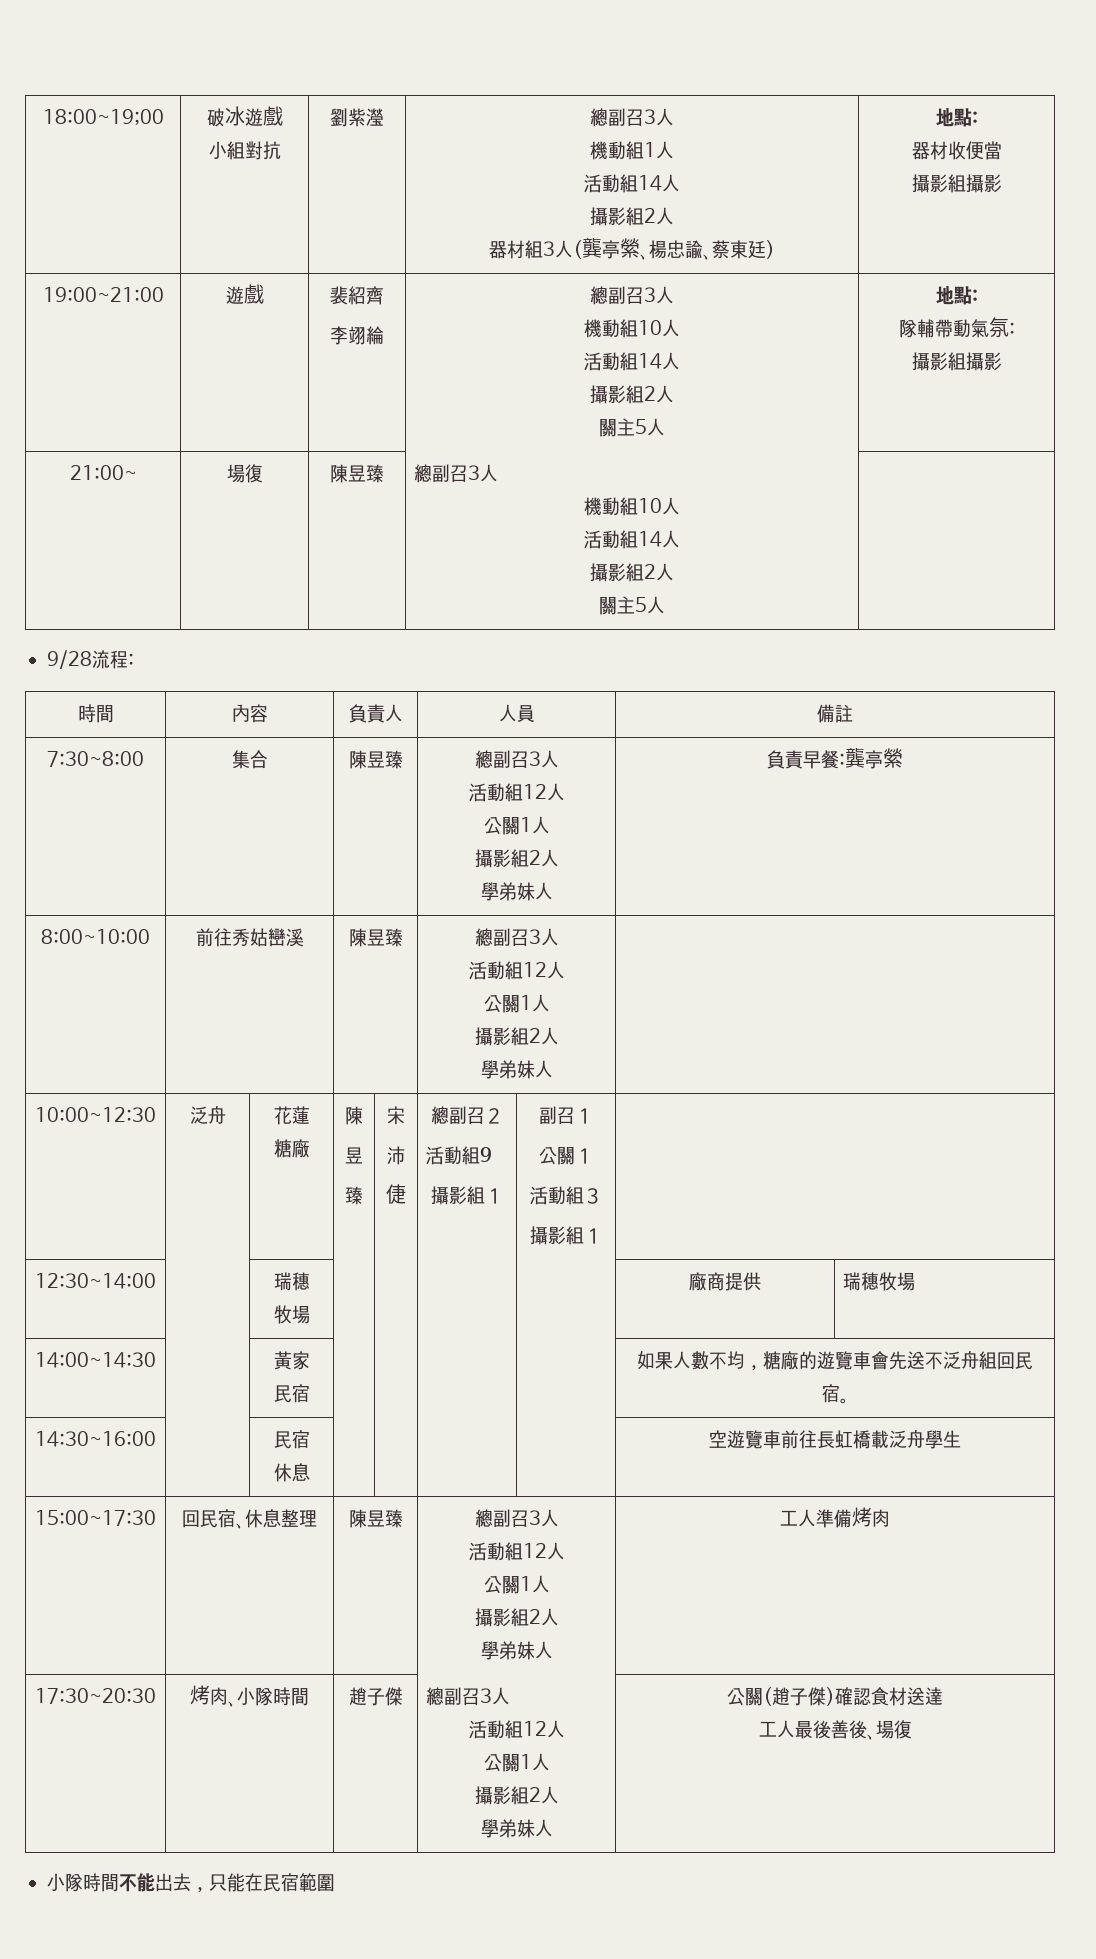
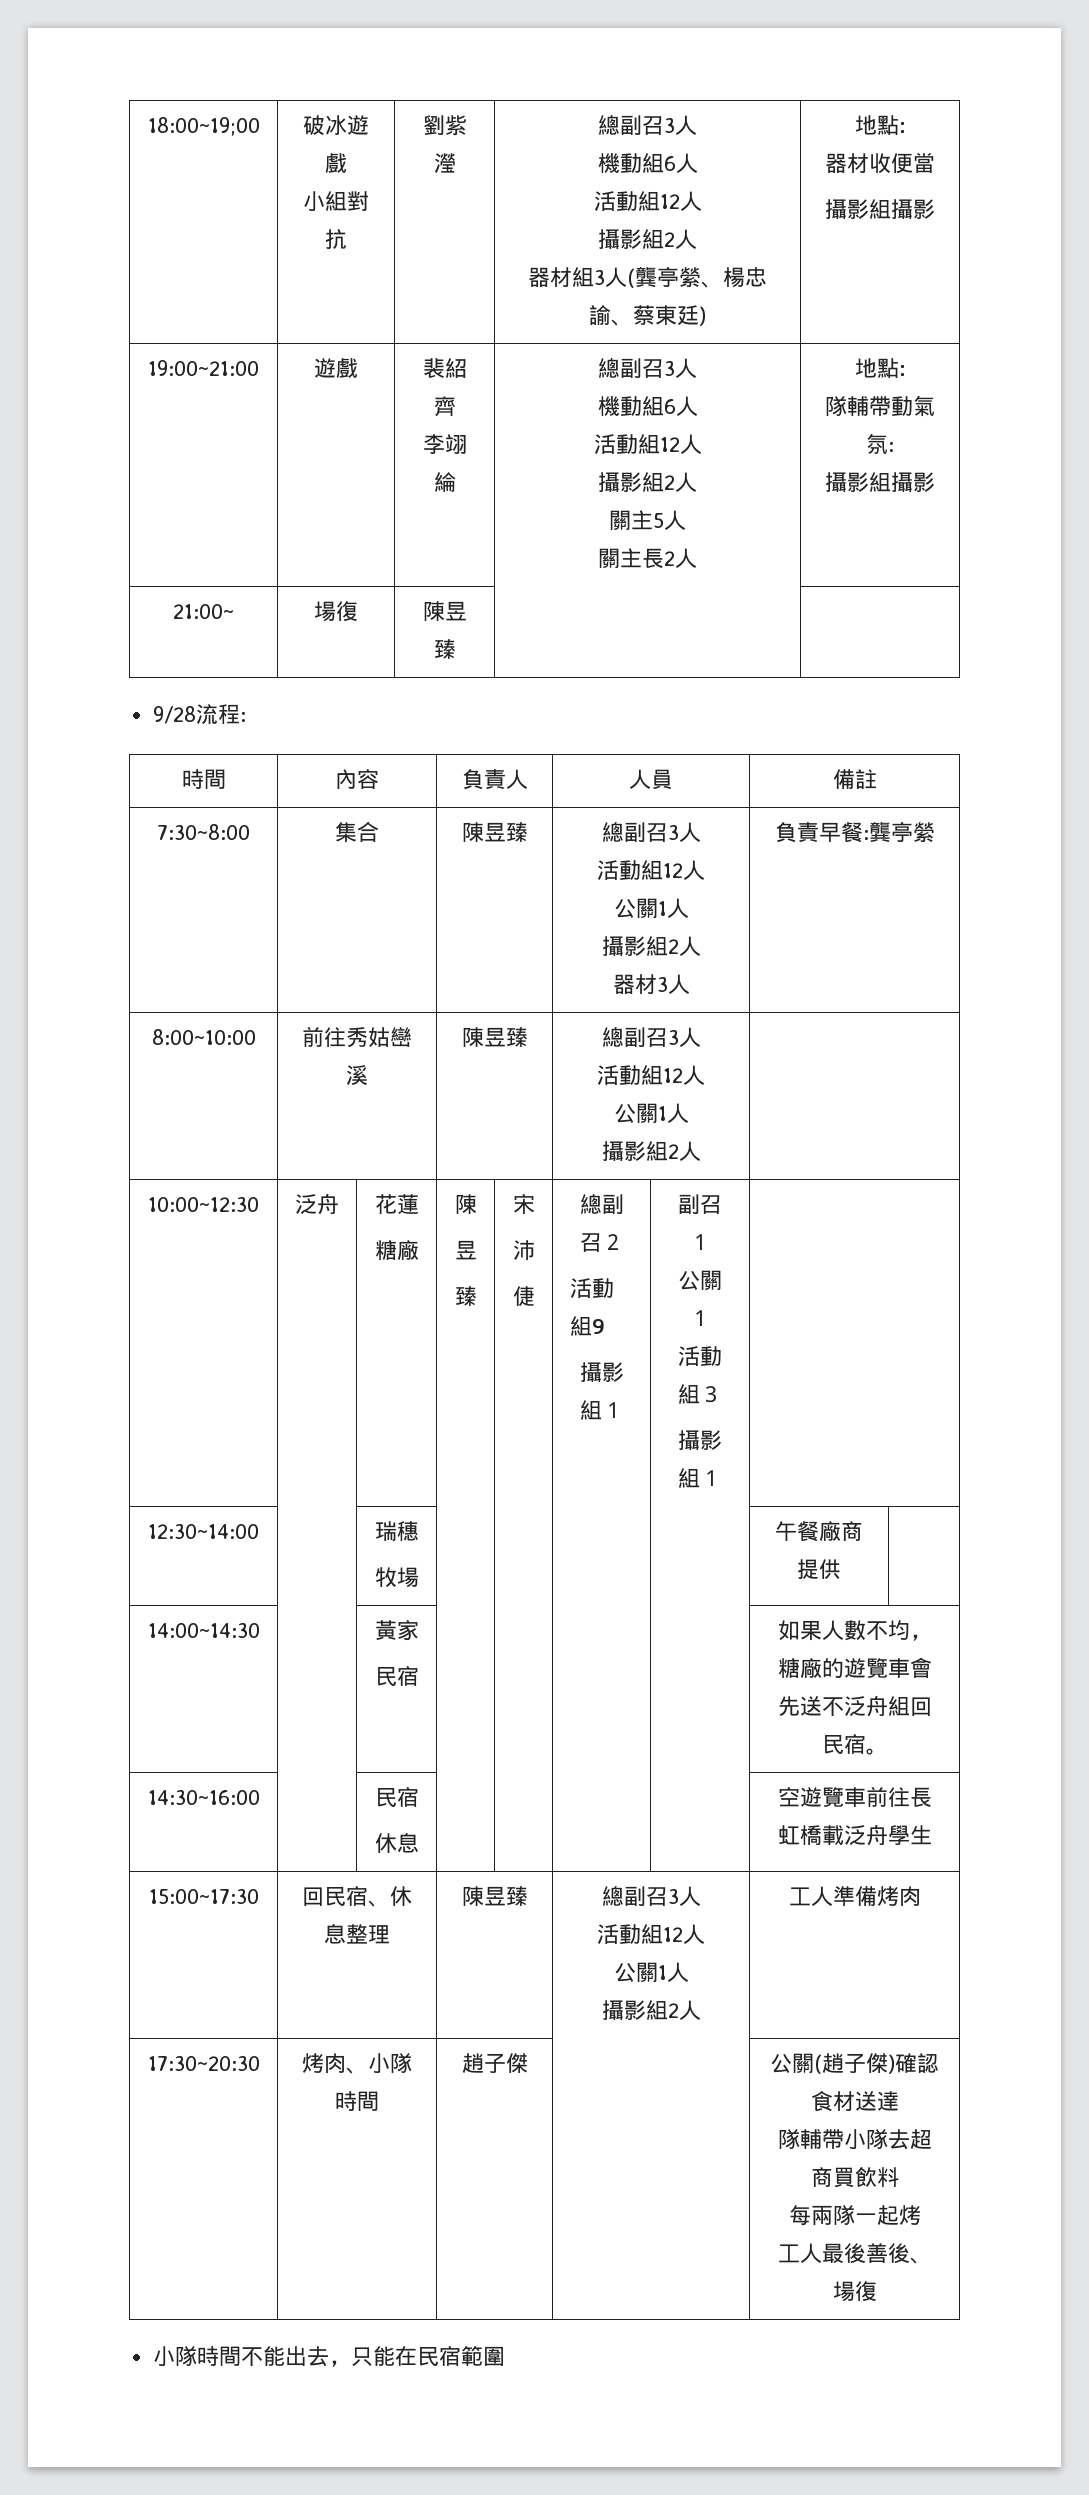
  18:00~19;00 | 破冰遊戲
  小組對抗 | 劉紫瀅 | 總副召3人
- 機動組1人
- 活動組14人
+ 機動組6人
+ 活動組12人
  19:00~21:00 | 遊戲 | 裴紹齊
  李翊綸 | 總副召3人
- 機動組10人
- 活動組14人
+ 機動組6人
+ 活動組12人
  攝影組2人
- 關主5人 | 地點:
+ 關主5人
+ 關主長2人 | 地點:
- 21:00~ | 場復 | 陳昱臻 | 總副召3人
- 機動組10人
- 活動組14人
- 攝影組2人
- 關主5人 |
+ 21:00~ | 場復 | 陳昱臻 | |
  7:30~8:00 | 集合 | 陳昱臻 | 總副召3人
  活動組12人
  公關1人
  攝影組2人
- 學弟妹人 | 負責早餐:龔亭縈
+ 器材3人 | 負責早餐:龔亭縈
  8:00~10:00 | 前往秀姑巒溪 | 陳昱臻 | 總副召3人
  活動組12人
  公關1人
- 攝影組2人
- 學弟妹人 |
+ 攝影組2人 |
  12:30~14:00 | | 瑞穗
- 牧場 | | | | | 廠商提供 | 瑞穗牧場
+ 牧場 | | | | | 午餐廠商提供 |
  15:00~17:30 | 回民宿、休息整理 | 陳昱臻 | 總副召3人
  活動組12人
  公關1人
- 攝影組2人
- 學弟妹人 | 工人準備烤肉
+ 攝影組2人 | 工人準備烤肉
- 17:30~20:30 | 烤肉、小隊時間 | 趙子傑 | 總副召3人
- 活動組12人
- 公關1人
- 攝影組2人
- 學弟妹人 | 公關(趙子傑)確認食材送達
+ 17:30~20:30 | 烤肉、小隊時間 | 趙子傑 | | 公關(趙子傑)確認食材送達
+ 隊輔帶小隊去超商買飲料
+ 每兩隊一起烤

